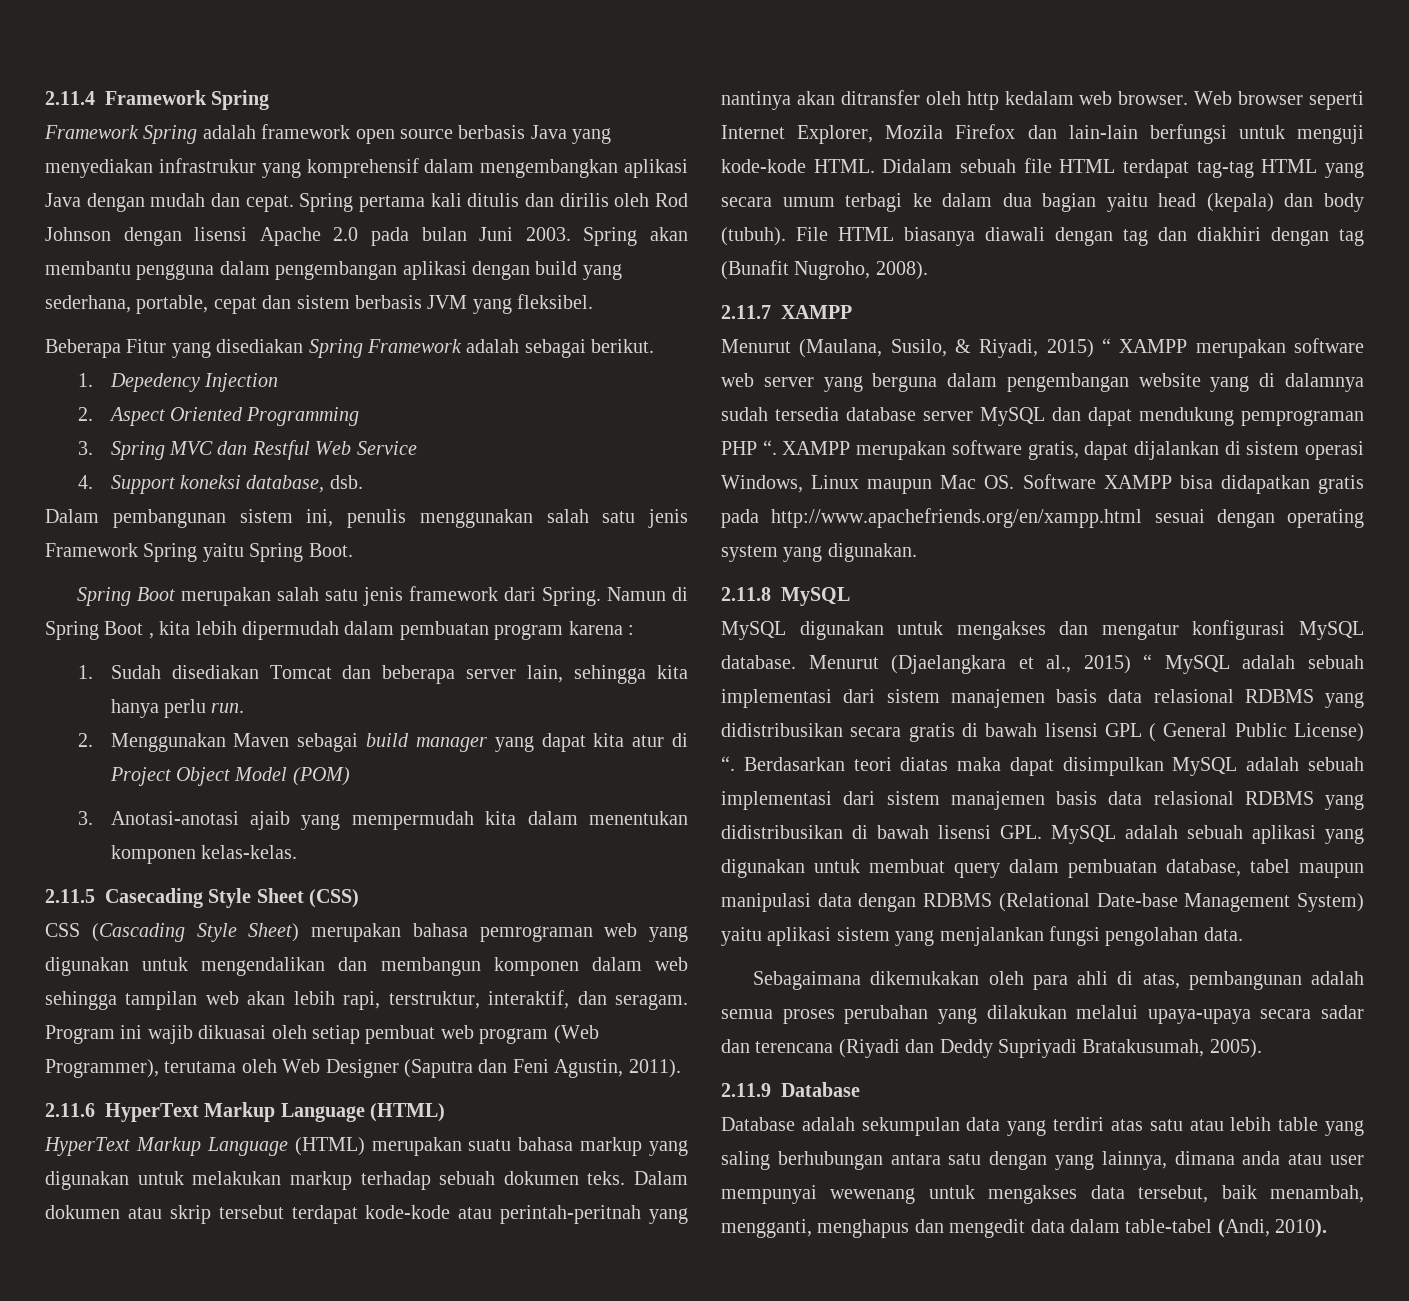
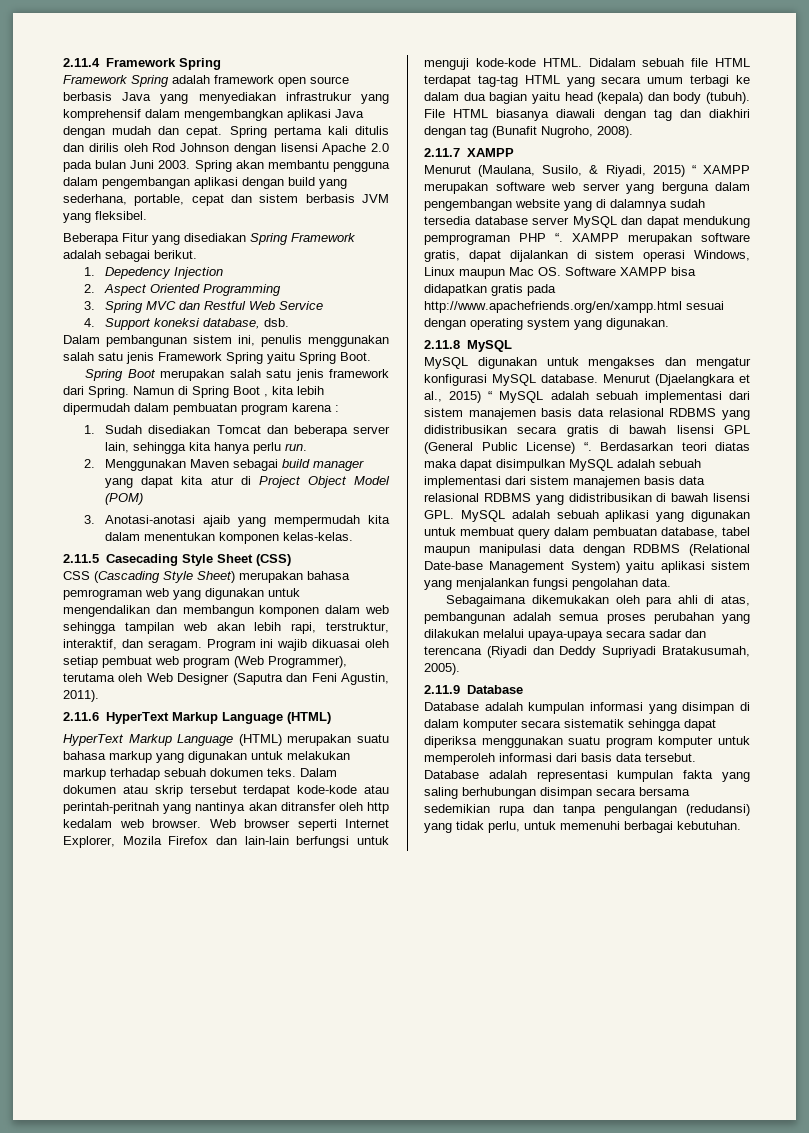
- Menurut (Djaelangkara et al., 2015) “ MySQL adalah sebuah implementasi dari sistem manajemen basis data relasional RDBMS yang didistribusikan secara gratis di bawah lisensi GPL ( General Public License) “.
+ Menurut (Djaelangkara et al., 2015) “ MySQL adalah sebuah implementasi dari sistem manajemen basis data relasional RDBMS yang didistribusikan secara gratis di bawah lisensi GPL (General Public License) “.
- Database adalah sekumpulan data yang terdiri atas satu atau lebih table yang saling berhubungan antara satu dengan yang lainnya, dimana anda atau user mempunyai wewenang untuk mengakses data tersebut, baik menambah, mengganti, menghapus dan mengedit data dalam table-tabel (Andi, 2010).
+ Database adalah kumpulan informasi yang disimpan di dalam komputer secara sistematik sehingga dapat diperiksa menggunakan suatu program komputer untuk memperoleh informasi dari basis data tersebut. Database adalah representasi kumpulan fakta yang saling berhubungan disimpan secara bersama sedemikian rupa dan tanpa pengulangan (redudansi) yang tidak perlu, untuk memenuhi berbagai kebutuhan.

